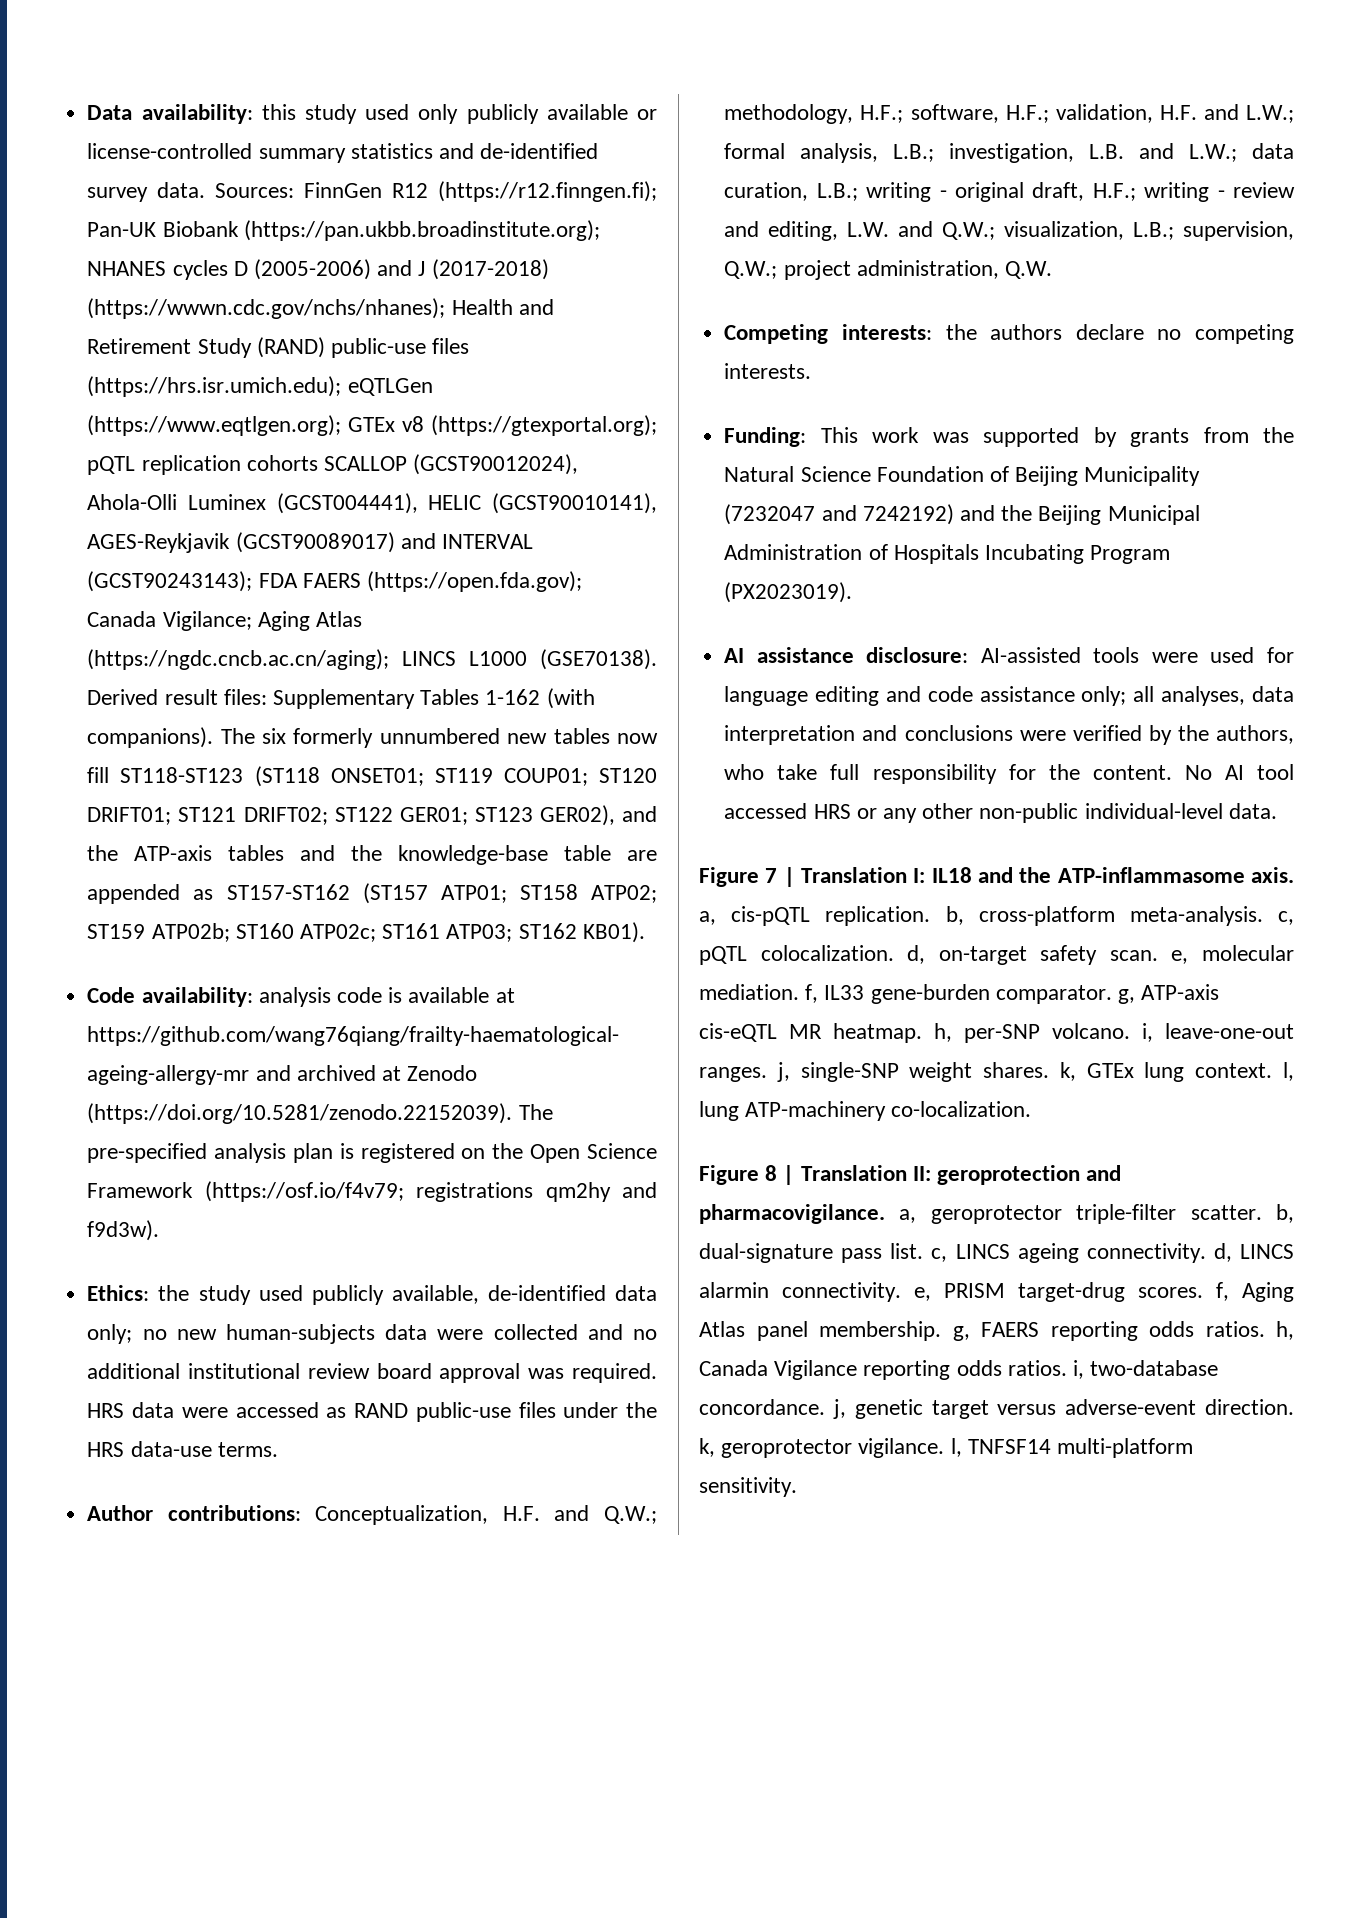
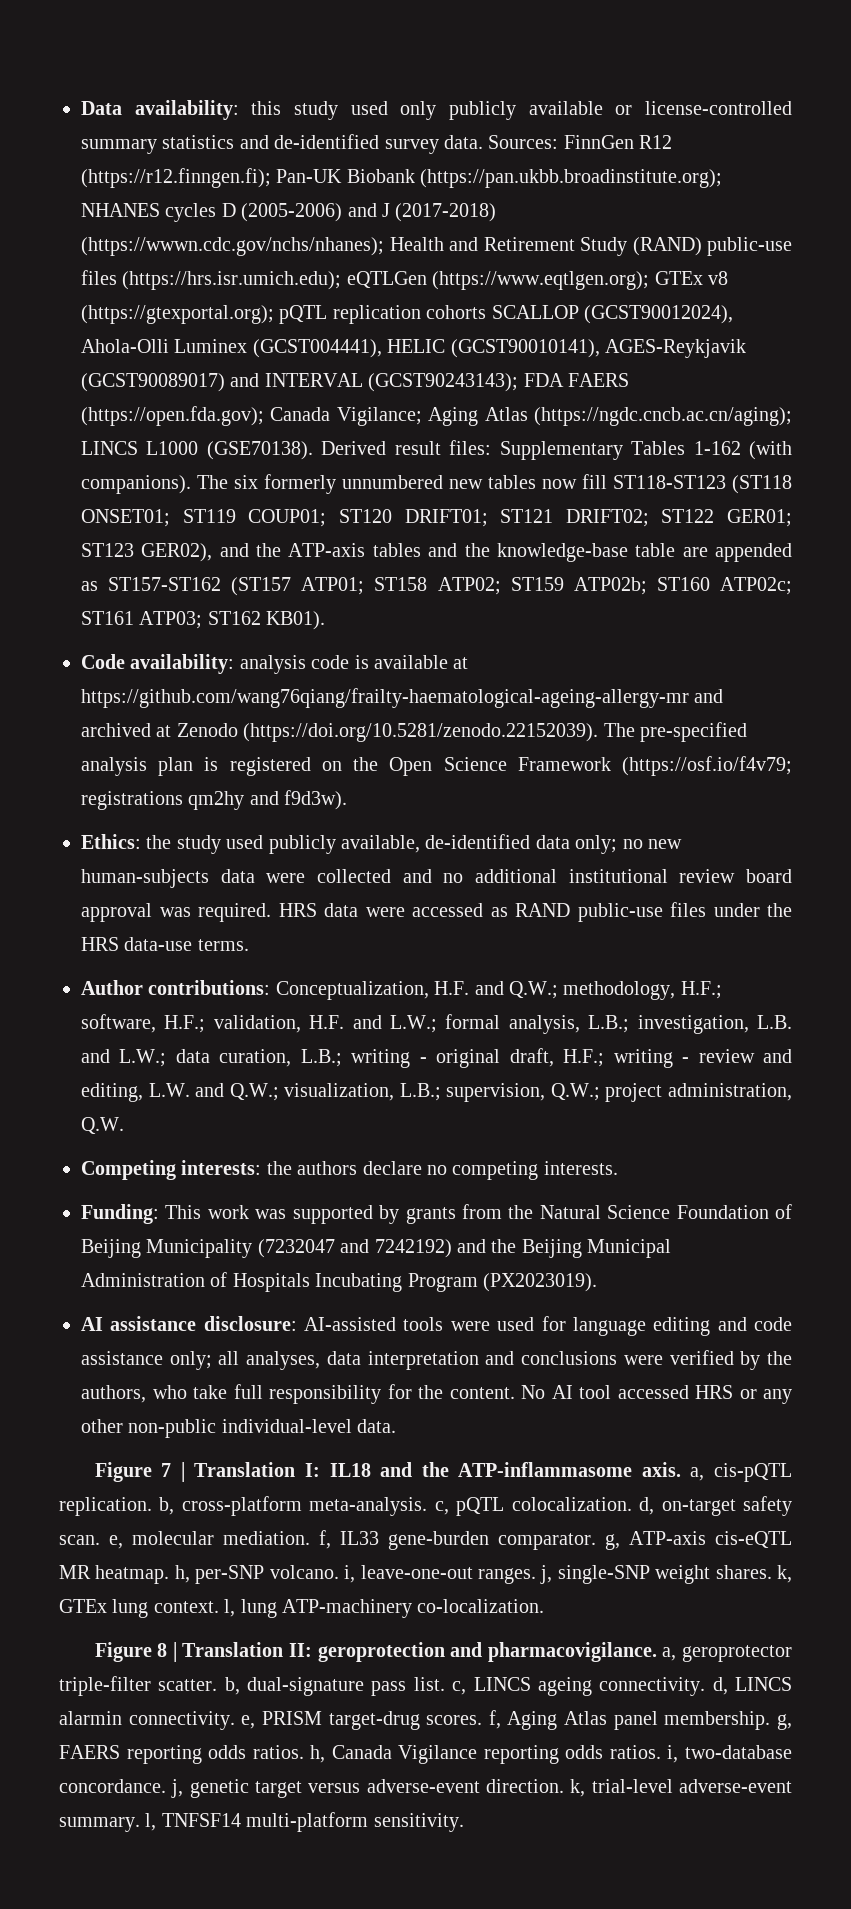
- Figure 8 | Translation II: geroprotection and pharmacovigilance. a, geroprotector triple-filter scatter. b, dual-signature pass list. c, LINCS ageing connectivity. d, LINCS alarmin connectivity. e, PRISM target-drug scores. f, Aging Atlas panel membership. g, FAERS reporting odds ratios. h, Canada Vigilance reporting odds ratios. i, two-database concordance. j, genetic target versus adverse-event direction. k, geroprotector vigilance. l, TNFSF14 multi-platform sensitivity.
+ Figure 8 | Translation II: geroprotection and pharmacovigilance. a, geroprotector triple-filter scatter. b, dual-signature pass list. c, LINCS ageing connectivity. d, LINCS alarmin connectivity. e, PRISM target-drug scores. f, Aging Atlas panel membership. g, FAERS reporting odds ratios. h, Canada Vigilance reporting odds ratios. i, two-database concordance. j, genetic target versus adverse-event direction. k, trial-level adverse-event summary. l, TNFSF14 multi-platform sensitivity.

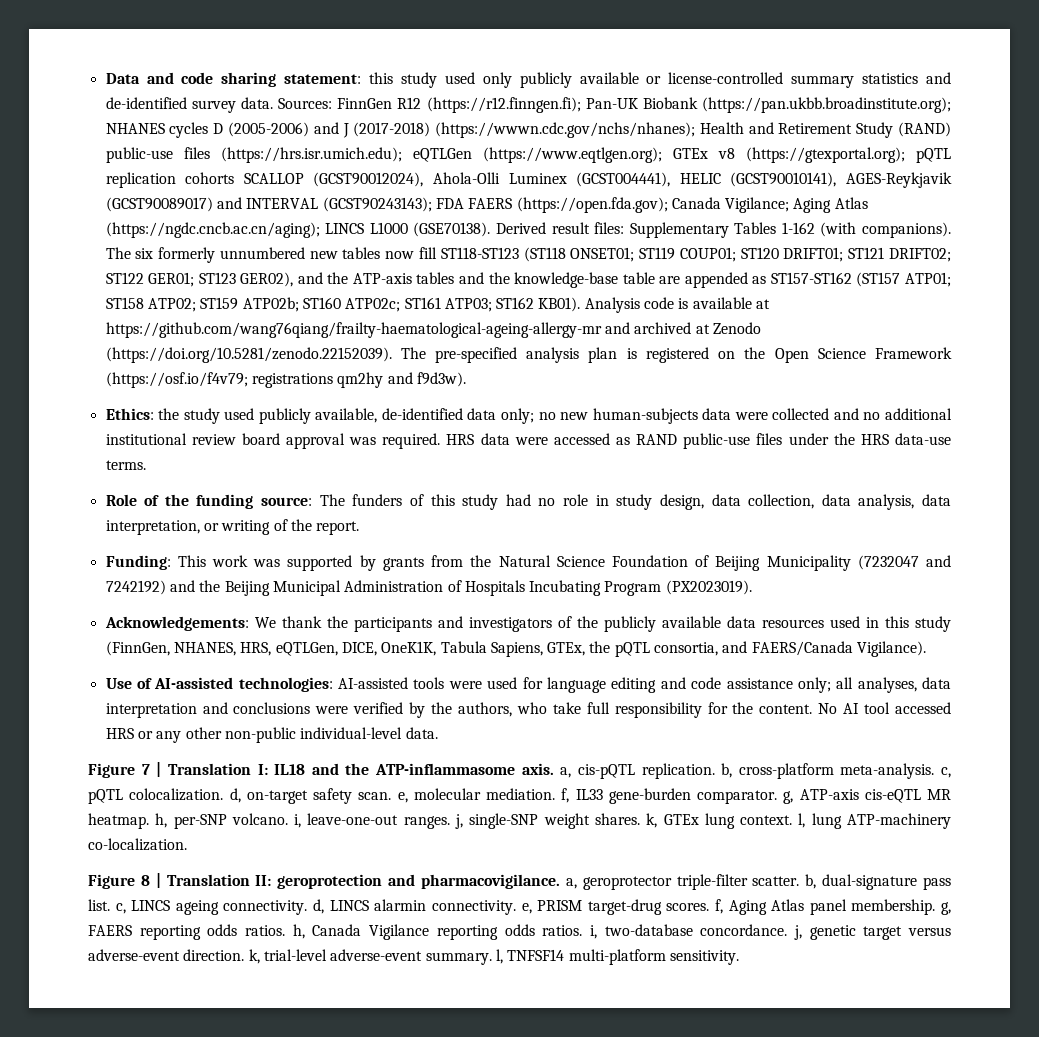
- Data availability: this study used only publicly available or license-controlled summary statistics and de-identified survey data.
+ Data and code sharing statement: this study used only publicly available or license-controlled summary statistics and de-identified survey data.
- ST162 KB01).
- Code availability: analysis code is available at https://github.com/wang76qiang/frailty-haematological-ageing-allergy-mr and archived at Zenodo (https://doi.org/10.5281/zenodo.22152039). The pre-specified analysis plan is registered on the Open Science Framework (https://osf.io/f4v79;
+ ST162 KB01). Analysis code is available at https://github.com/wang76qiang/frailty-haematological-ageing-allergy-mr and archived at Zenodo (https://doi.org/10.5281/zenodo.22152039). The pre-specified analysis plan is registered on the Open Science Framework (https://osf.io/f4v79;
- Author contributions: Conceptualization, H.F. and Q.W.; methodology, H.F.; software, H.F.; validation, H.F. and L.W.; formal analysis, L.B.; investigation, L.B. and L.W.; data curation, L.B.; writing - original draft, H.F.; writing - review and editing, L.W. and Q.W.; visualization, L.B.; supervision, Q.W.; project administration, Q.W.
- Competing interests: the authors declare no competing interests.
+ Role of the funding source: The funders of this study had no role in study design, data collection, data analysis, data interpretation, or writing of the report.
- AI assistance disclosure: AI-assisted tools were used for language editing and code assistance only; all analyses, data interpretation and conclusions were verified by the authors, who take full responsibility for the content.
+ Acknowledgements: We thank the participants and investigators of the publicly available data resources used in this study (FinnGen, NHANES, HRS, eQTLGen, DICE, OneK1K, Tabula Sapiens, GTEx, the pQTL consortia, and FAERS/Canada Vigilance).
+ Use of AI-assisted technologies: AI-assisted tools were used for language editing and code assistance only; all analyses, data interpretation and conclusions were verified by the authors, who take full responsibility for the content.

